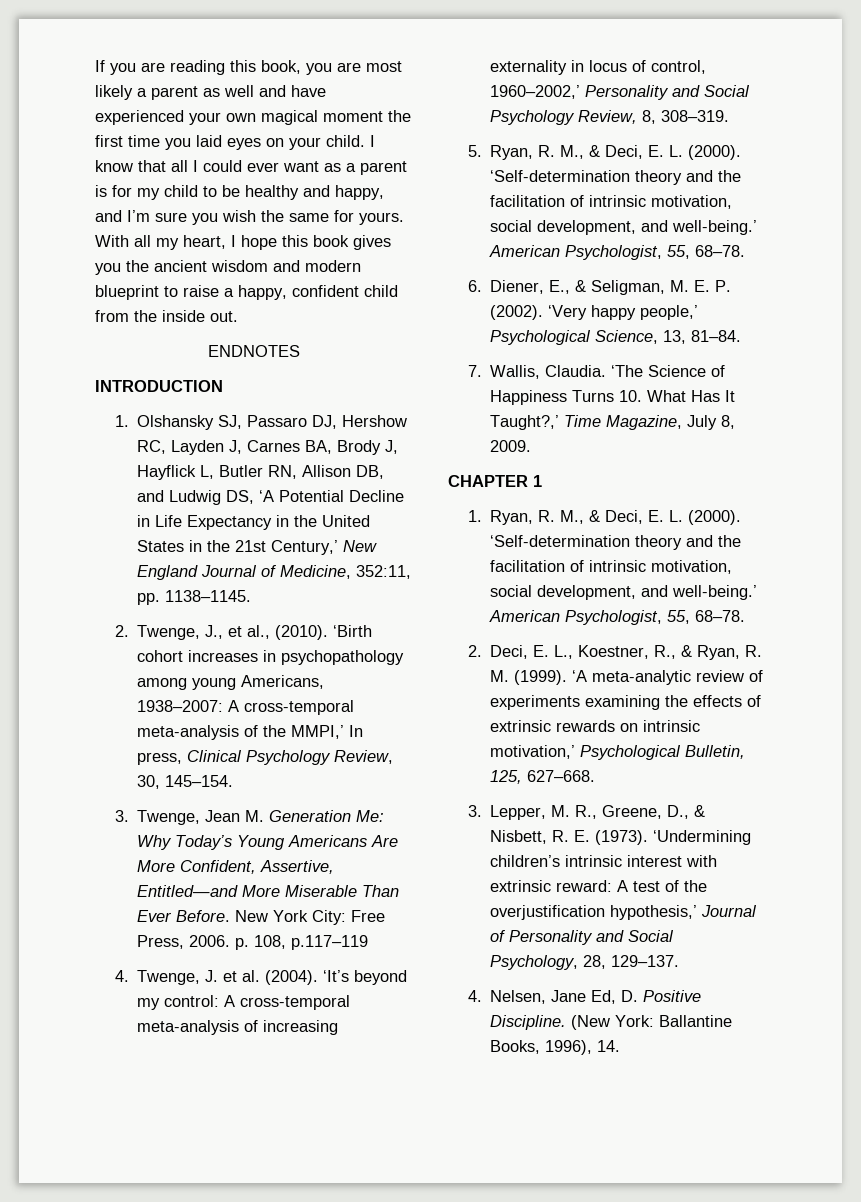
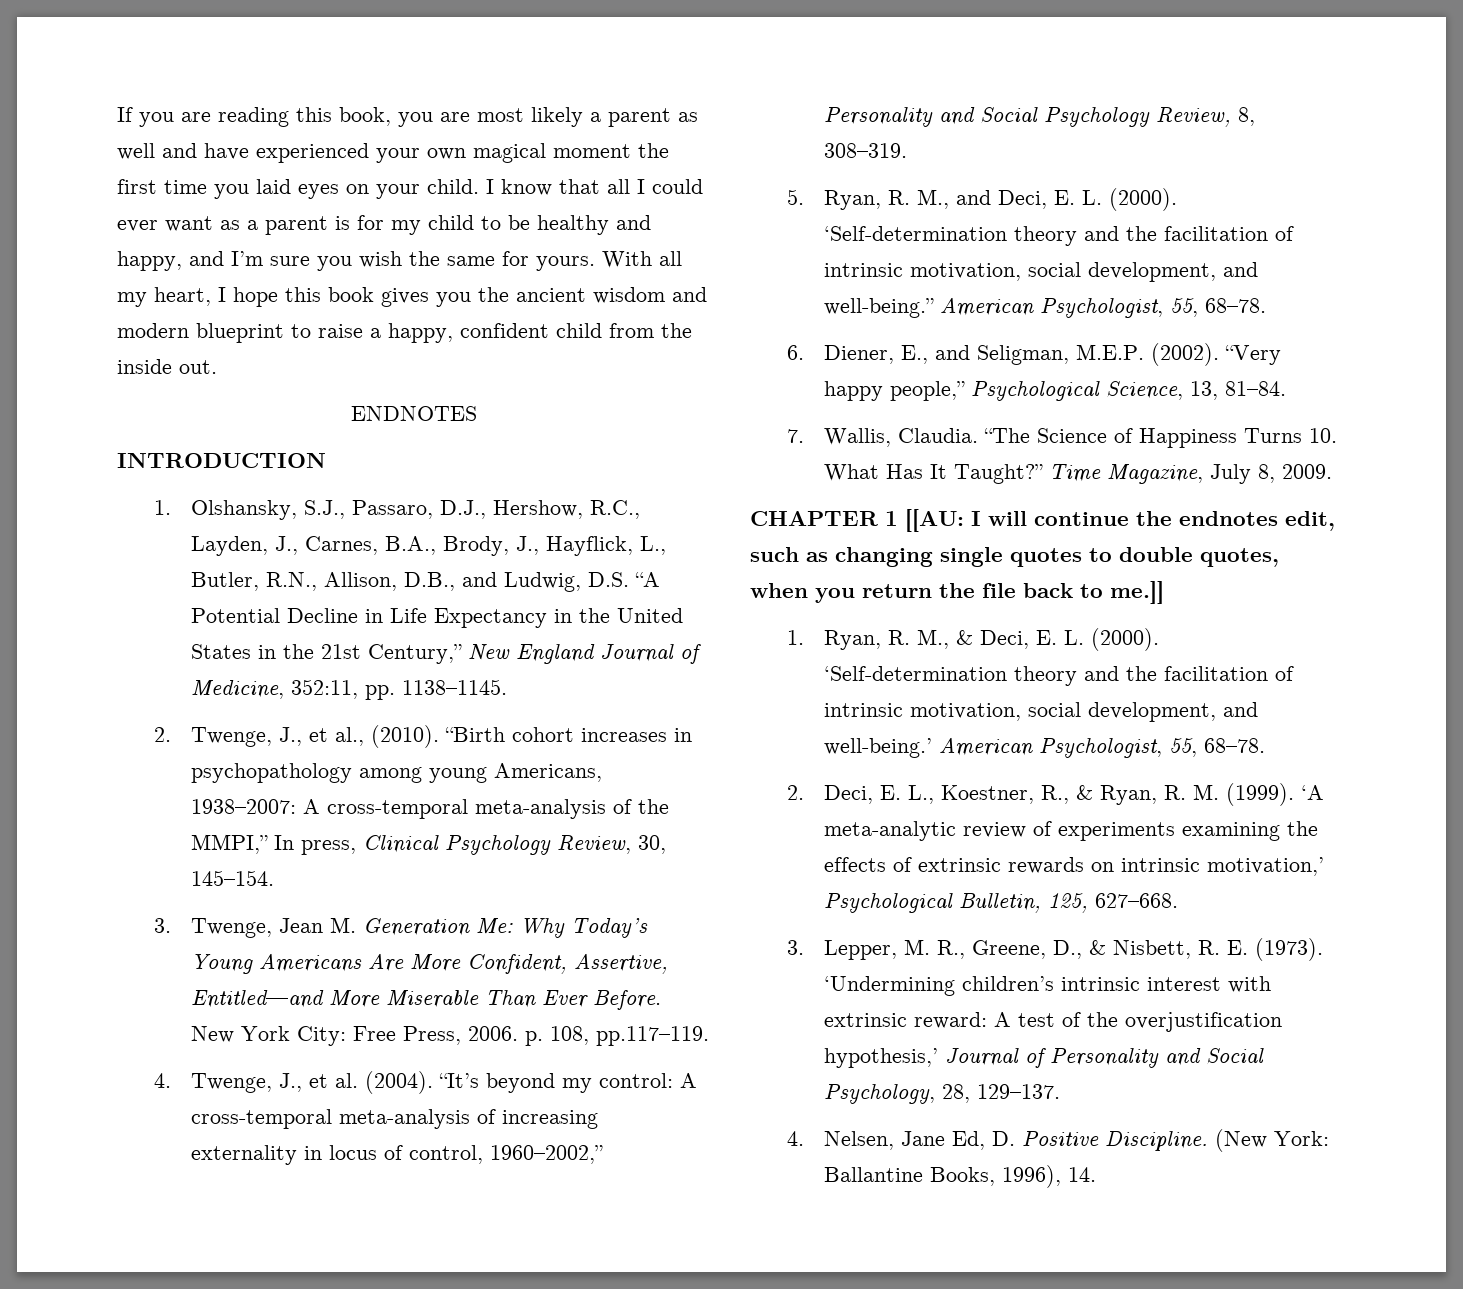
- 1. Olshansky SJ, Passaro DJ, Hershow RC, Layden J, Carnes BA, Brody J, Hayflick L, Butler RN, Allison DB, and Ludwig DS, ‘A Potential Decline in Life Expectancy in the United States in the 21st Century,’ New England Journal of Medicine, 352:11, pp. 1138–1145.
+ 1. Olshansky, S.J., Passaro, D.J., Hershow, R.C., Layden, J., Carnes, B.A., Brody, J., Hayflick, L., Butler, R.N., Allison, D.B., and Ludwig, D.S. “A Potential Decline in Life Expectancy in the United States in the 21st Century,” New England Journal of Medicine, 352:11, pp. 1138–1145.
- ‘Birth cohort increases in psychopathology among young Americans, 1938–2007: A cross-temporal meta-analysis of the MMPI,’ In press, Clinical Psychology Review, 30, 145–154.
+ “Birth cohort increases in psychopathology among young Americans, 1938–2007: A cross-temporal meta-analysis of the MMPI,” In press, Clinical Psychology Review, 30, 145–154.
- New York City: Free Press, 2006. p. 108, p.117–119
+ New York City: Free Press, 2006. p. 108, pp.117–119.
- 4. Twenge, J. et al. (2004).
+ 4. Twenge, J., et al. (2004).
- ‘It’s beyond my control: A cross-temporal meta-analysis of increasing externality in locus of control, 1960–2002,’ Personality and Social Psychology Review, 8, 308–319.
+ “It’s beyond my control: A cross-temporal meta-analysis of increasing externality in locus of control, 1960–2002,” Personality and Social Psychology Review, 8, 308–319.
- 5. Ryan, R. M., & Deci, E. L. (2000). ‘Self-determination theory and the facilitation of intrinsic motivation, social development, and well-being.’
+ 5. Ryan, R. M., and Deci, E. L. (2000). ‘Self-determination theory and the facilitation of intrinsic motivation, social development, and well-being.”
- 6. Diener, E., & Seligman, M. E. P. (2002). ‘Very happy people,’ Psychological Science, 13, 81–84.
+ 6. Diener, E., and Seligman, M.E.P. (2002). “Very happy people,” Psychological Science, 13, 81–84.
- ‘The Science of Happiness Turns 10. What Has It Taught?,’ Time Magazine, July 8, 2009.
+ “The Science of Happiness Turns 10. What Has It Taught?” Time Magazine, July 8, 2009.
- CHAPTER 1
+ CHAPTER 1 [[AU: I will continue the endnotes edit, such as changing single quotes to double quotes, when you return the file back to me.]]

